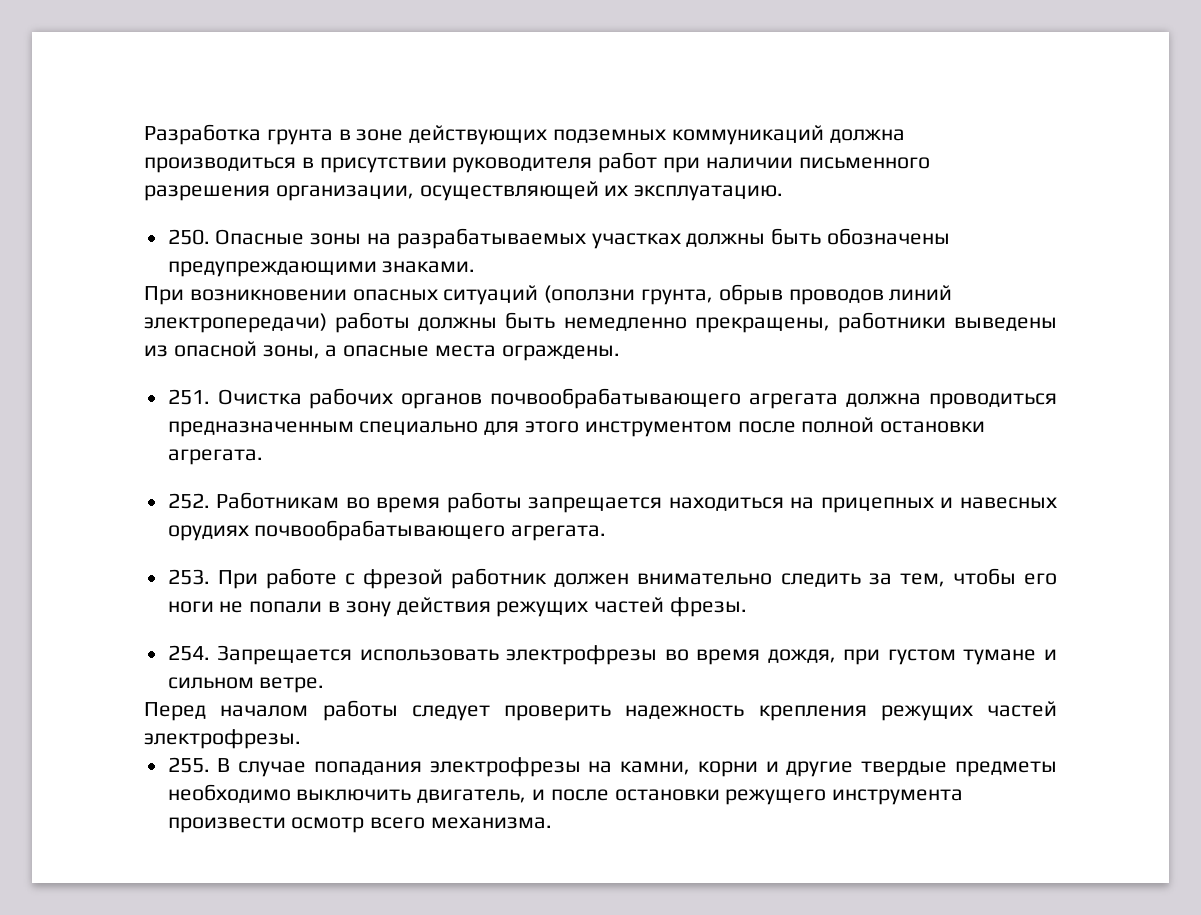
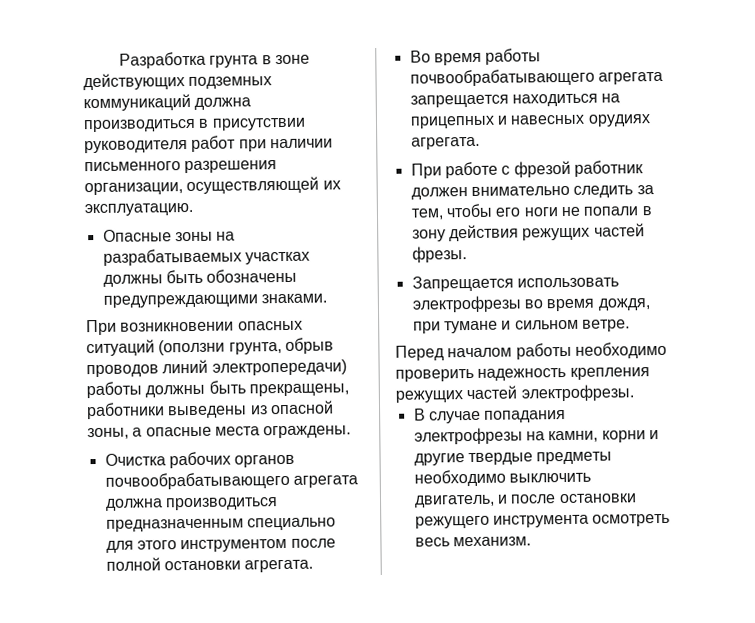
- 250. Опасные зоны на разрабатываемых участках должны быть обозначены предупреждающими знаками.
+ Опасные зоны на разрабатываемых участках должны быть обозначены предупреждающими знаками.
- При возникновении опасных ситуаций (оползни грунта, обрыв проводов линий электропередачи) работы должны быть немедленно прекращены, работники выведены из опасной зоны, а опасные места ограждены.
+ При возникновении опасных ситуаций (оползни грунта, обрыв проводов линий электропередачи) работы должны быть прекращены, работники выведены из опасной зоны, а опасные места ограждены.
- 251. Очистка рабочих органов почвообрабатывающего агрегата должна проводиться предназначенным специально для этого инструментом после полной остановки агрегата.
+ Очистка рабочих органов почвообрабатывающего агрегата должна производиться предназначенным специально для этого инструментом после полной остановки агрегата.
- 252. Работникам во время работы запрещается находиться на прицепных и навесных орудиях почвообрабатывающего агрегата.
- 253. При работе с фрезой работник должен внимательно следить за тем, чтобы его ноги не попали в зону действия режущих частей фрезы.
+ Во время работы почвообрабатывающего агрегата запрещается находиться на прицепных и навесных орудиях агрегата.
+ При работе с фрезой работник должен внимательно следить за тем, чтобы его ноги не попали в зону действия режущих частей фрезы.
- 254. Запрещается использовать электрофрезы во время дождя, при густом тумане и сильном ветре.
+ Запрещается использовать электрофрезы во время дождя, при тумане и сильном ветре.
- Перед началом работы следует проверить надежность крепления режущих частей электрофрезы.
+ Перед началом работы необходимо проверить надежность крепления режущих частей электрофрезы.
- 255. В случае попадания электрофрезы на камни, корни и другие твердые предметы необходимо выключить двигатель, и после остановки режущего инструмента произвести осмотр всего механизма.
+ В случае попадания электрофрезы на камни, корни и другие твердые предметы необходимо выключить двигатель, и после остановки режущего инструмента осмотреть весь механизм.

